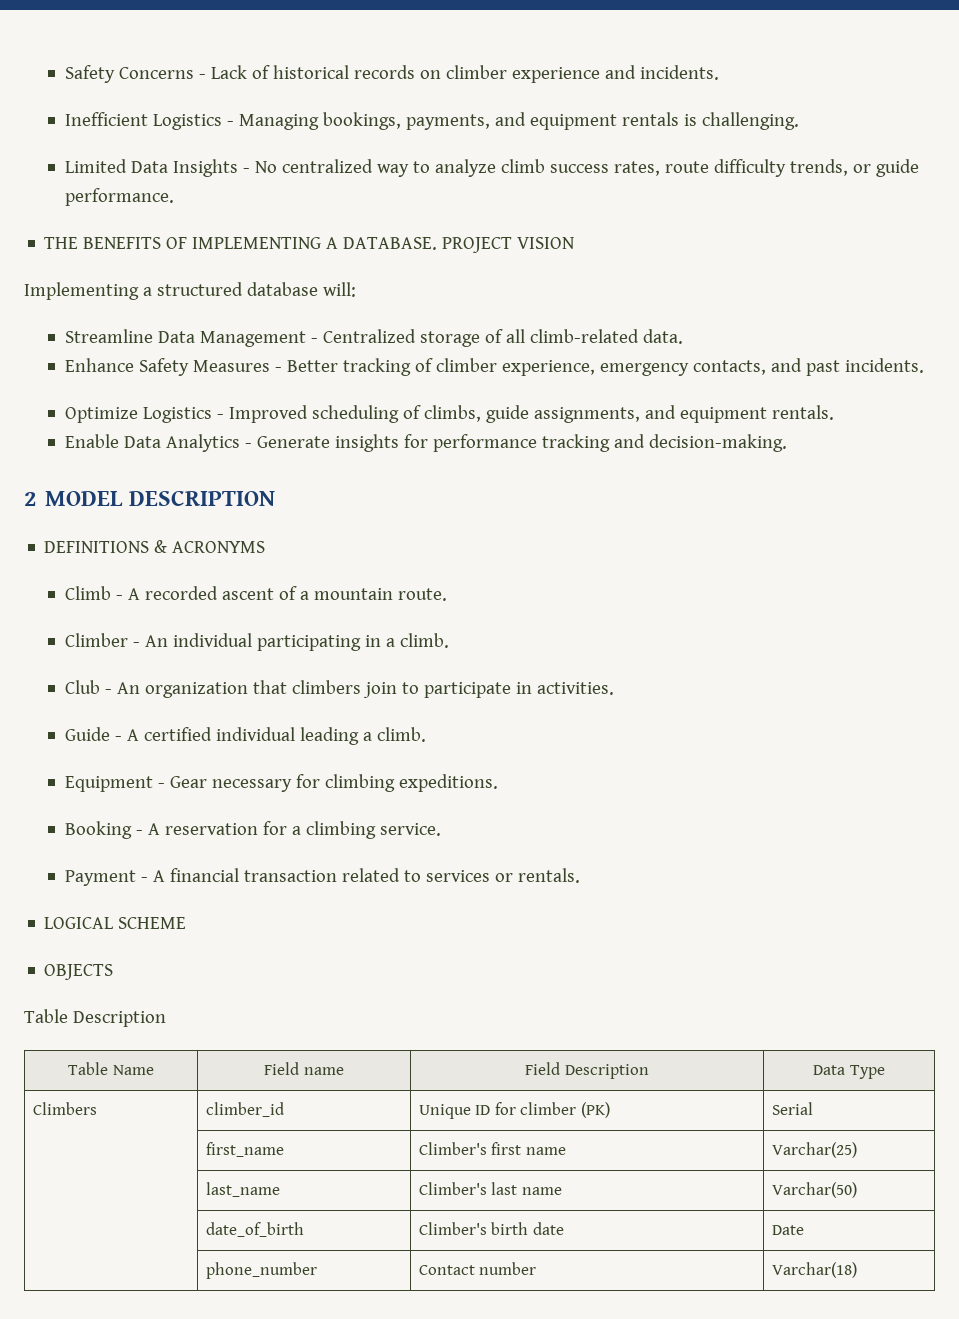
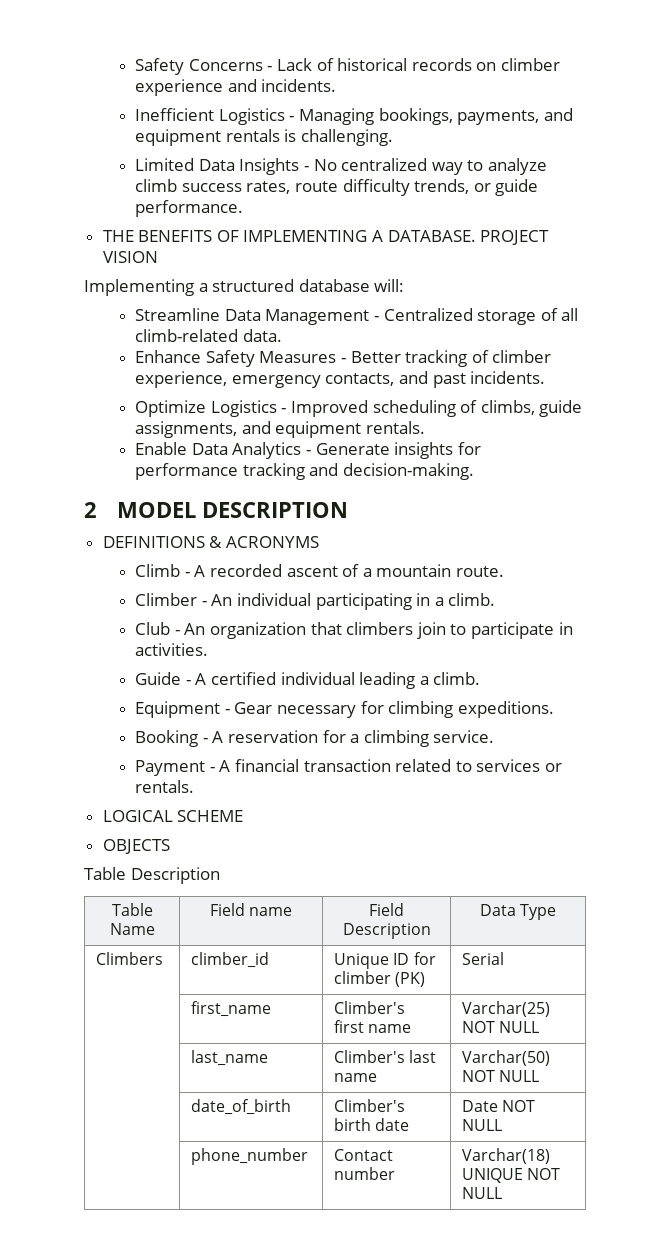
- | first_name | Climber's first name | Varchar(25)
+ | first_name | Climber's first name | Varchar(25) NOT NULL
- | last_name | Climber's last name | Varchar(50)
+ | last_name | Climber's last name | Varchar(50) NOT NULL
- | date_of_birth | Climber's birth date | Date
+ | date_of_birth | Climber's birth date | Date NOT NULL
- | phone_number | Contact number | Varchar(18)
+ | phone_number | Contact number | Varchar(18) UNIQUE NOT NULL

